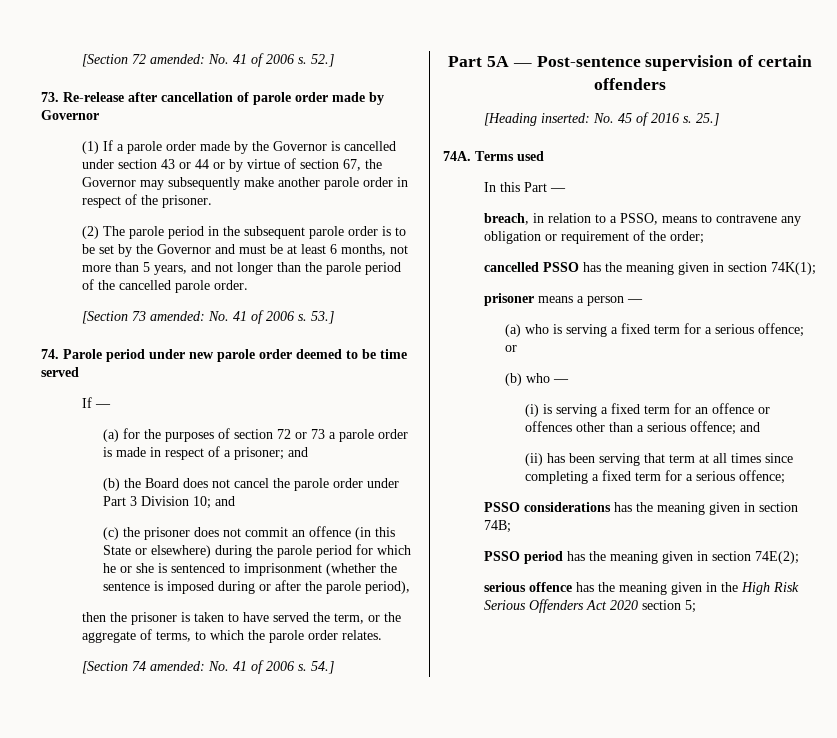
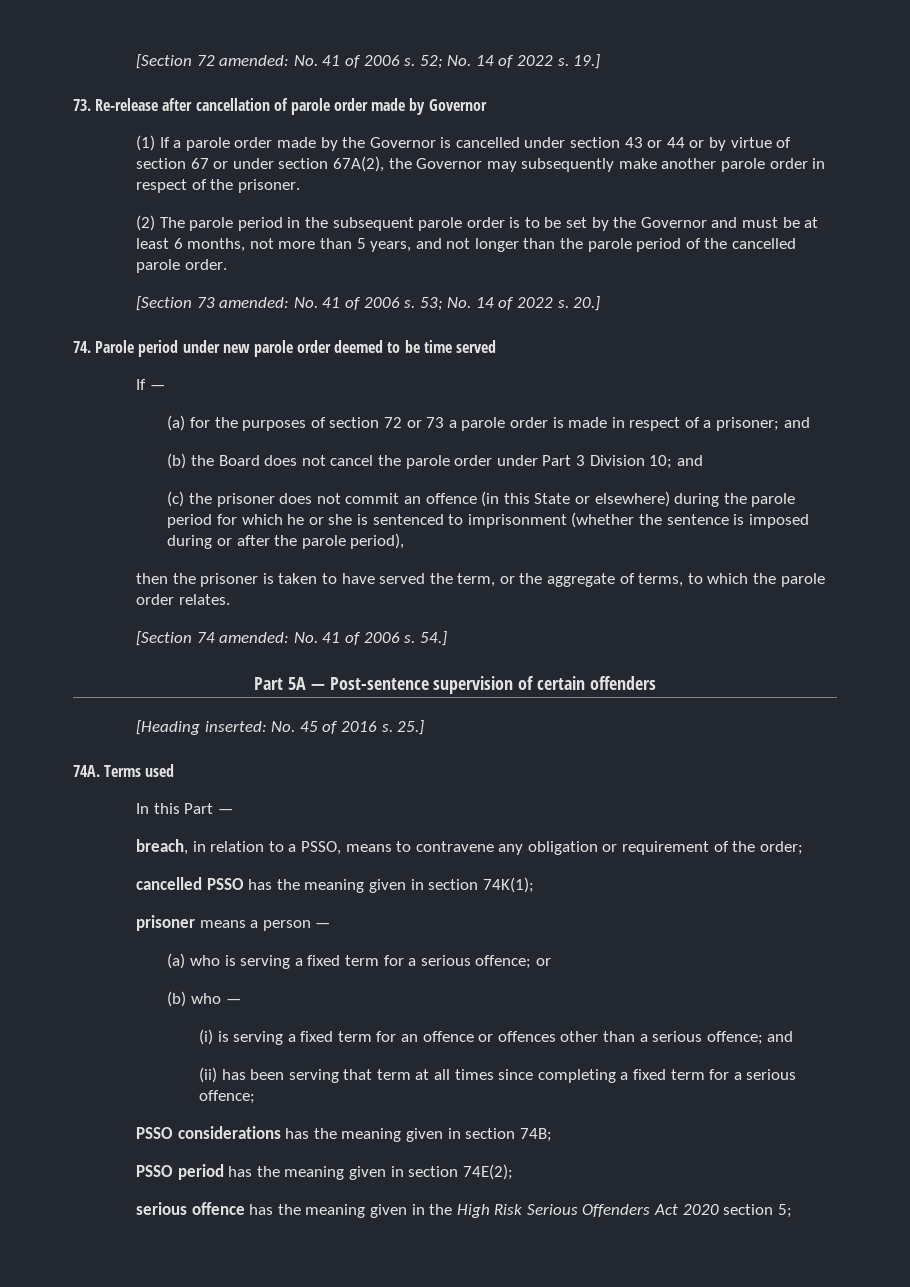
- 52.]
+ 52; No. 14 of 2022 s. 19.]
- (1) If a parole order made by the Governor is cancelled under section 43 or 44 or by virtue of section 67, the Governor may subsequently make another parole order in respect of the prisoner.
+ (1) If a parole order made by the Governor is cancelled under section 43 or 44 or by virtue of section 67 or under section 67A(2), the Governor may subsequently make another parole order in respect of the prisoner.
- 53.]
+ 53; No. 14 of 2022 s. 20.]

